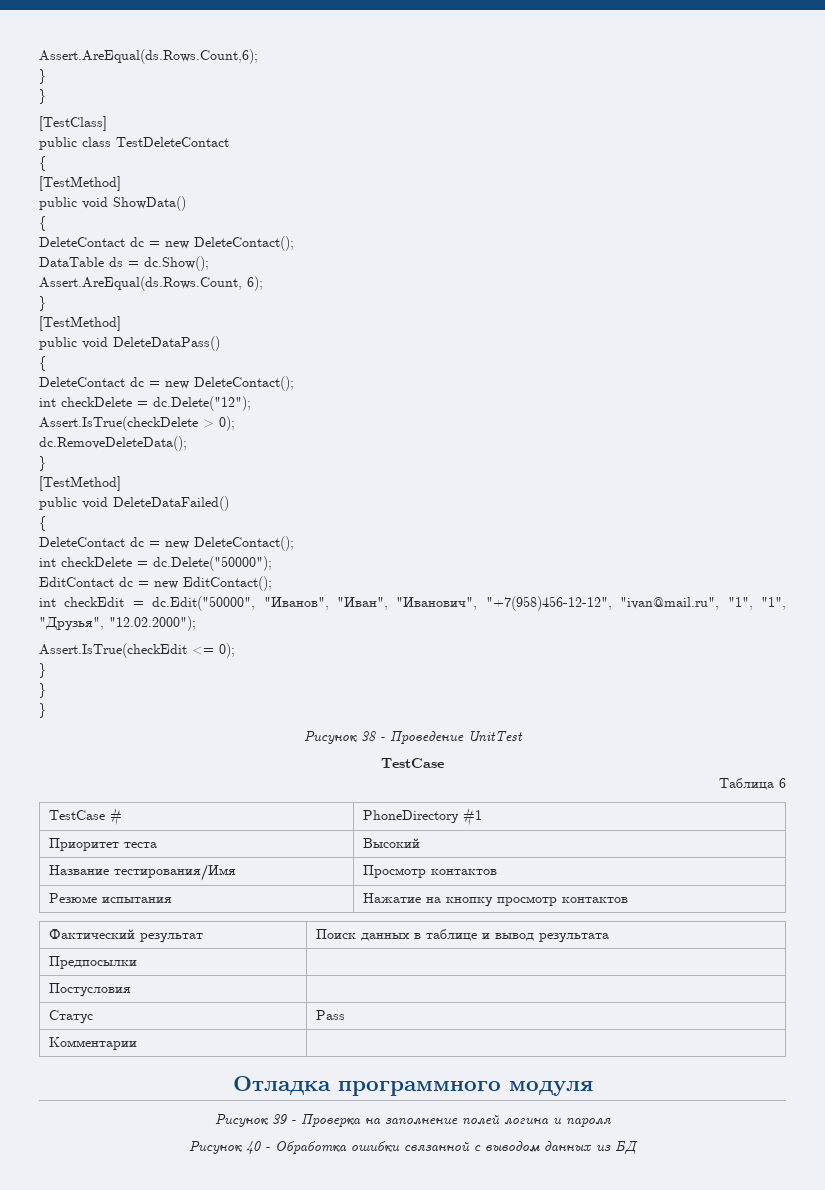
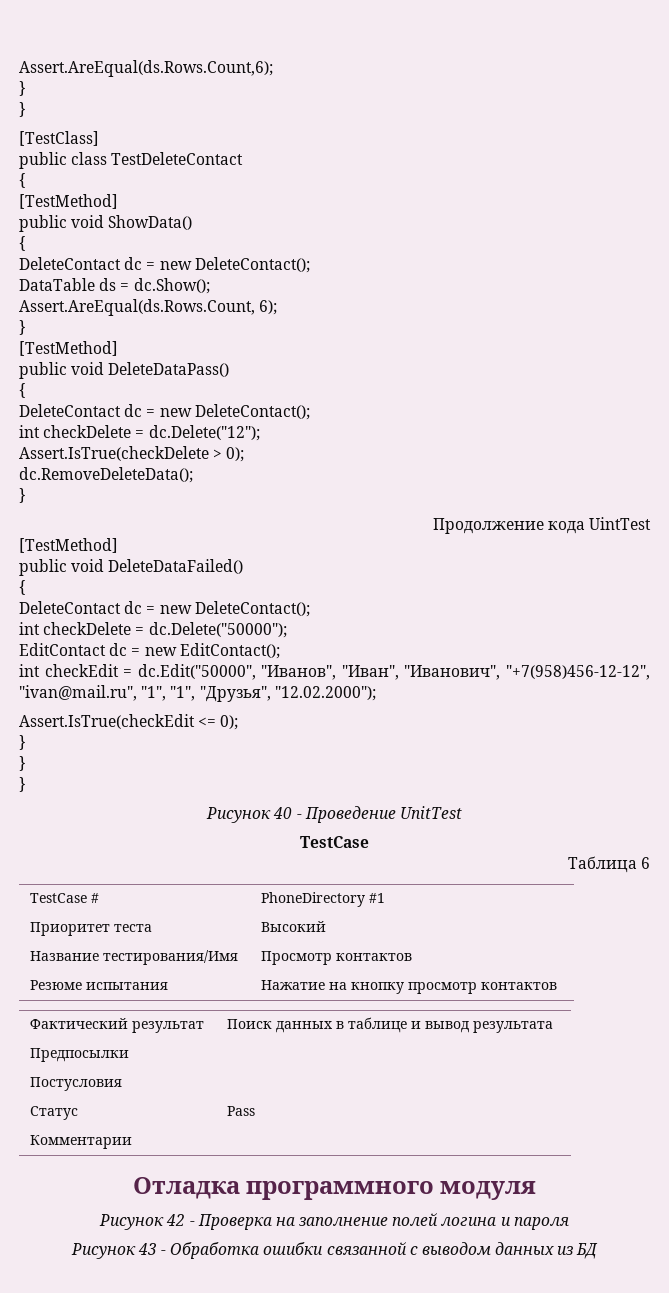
+ Продолжение кода UintTest
- Рисунок 38 - Проведение UnitTest
+ Рисунок 40 - Проведение UnitTest
- Рисунок 39 - Проверка на заполнение полей логина и пароля
+ Рисунок 42 - Проверка на заполнение полей логина и пароля
- Рисунок 40 - Обработка ошибки связанной с выводом данных из БД
+ Рисунок 43 - Обработка ошибки связанной с выводом данных из БД

